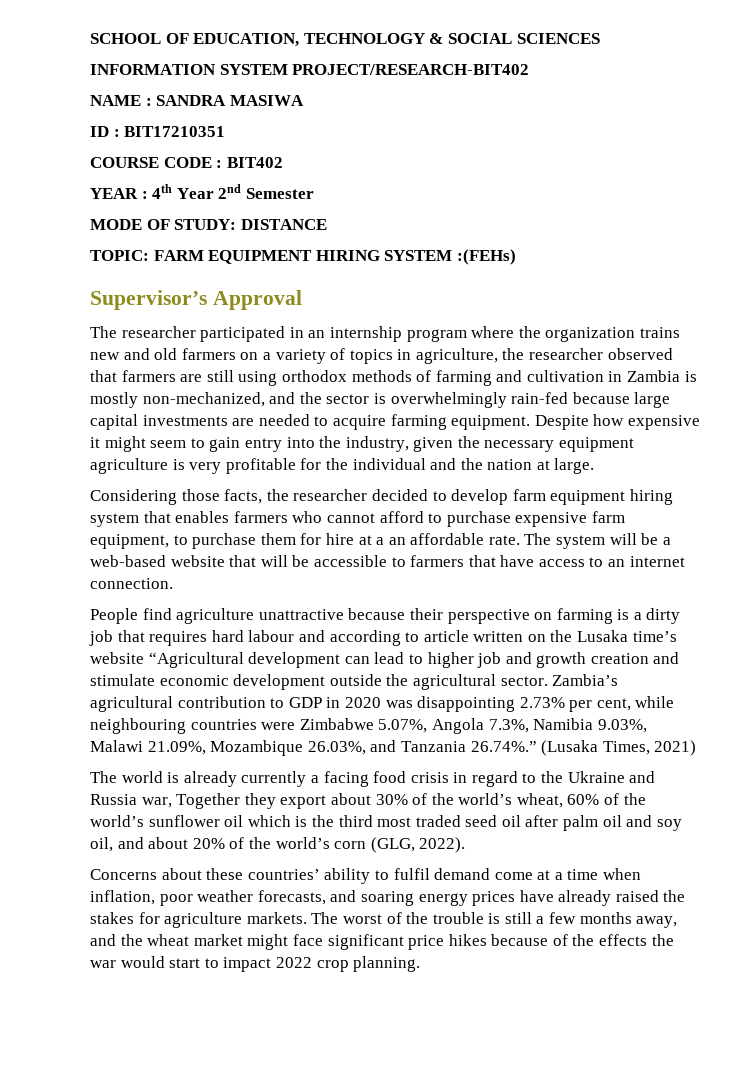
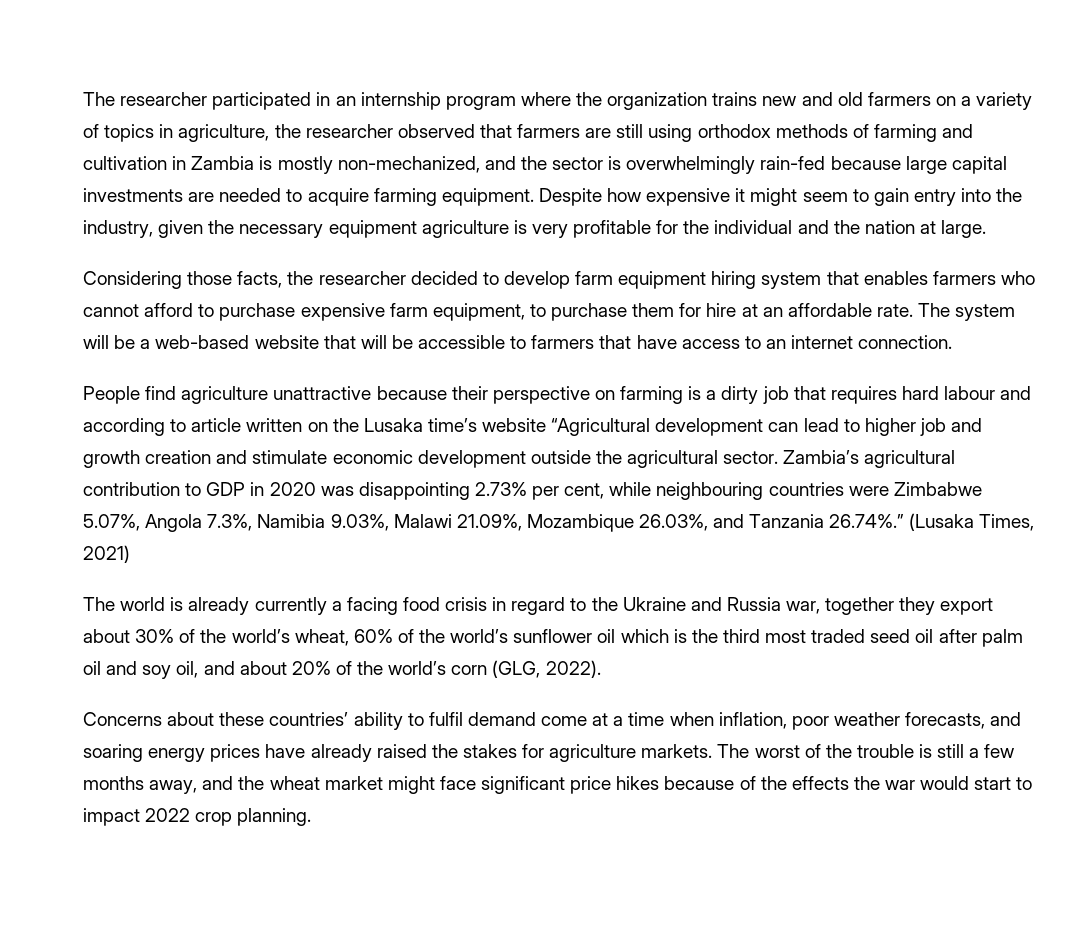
- SCHOOL OF EDUCATION, TECHNOLOGY & SOCIAL SCIENCES
- INFORMATION SYSTEM PROJECT/RESEARCH-BIT402
- NAME : SANDRA MASIWA
- ID : BIT17210351
- COURSE CODE : BIT402
- YEAR : 4th Year 2nd Semester
- MODE OF STUDY: DISTANCE
- TOPIC: FARM EQUIPMENT HIRING SYSTEM :(FEHs)
- Supervisor’s Approval
- Considering those facts, the researcher decided to develop farm equipment hiring system that enables farmers who cannot afford to purchase expensive farm equipment, to purchase them for hire at a an affordable rate.
+ Considering those facts, the researcher decided to develop farm equipment hiring system that enables farmers who cannot afford to purchase expensive farm equipment, to purchase them for hire at an affordable rate.
- The world is already currently a facing food crisis in regard to the Ukraine and Russia war, Together they export about 30% of the world’s wheat, 60% of the world’s sunflower oil which is the third most traded seed oil after palm oil and soy oil, and about 20% of the world’s corn (GLG, 2022).
+ The world is already currently a facing food crisis in regard to the Ukraine and Russia war, together they export about 30% of the world’s wheat, 60% of the world’s sunflower oil which is the third most traded seed oil after palm oil and soy oil, and about 20% of the world’s corn (GLG, 2022).

